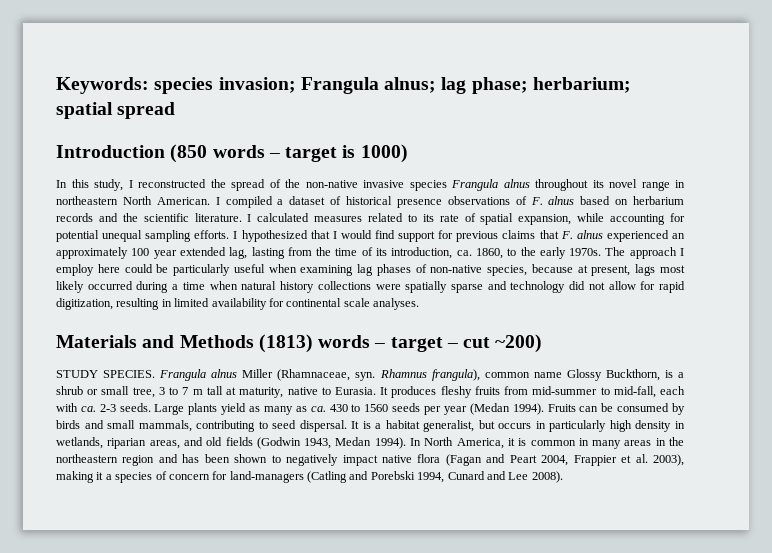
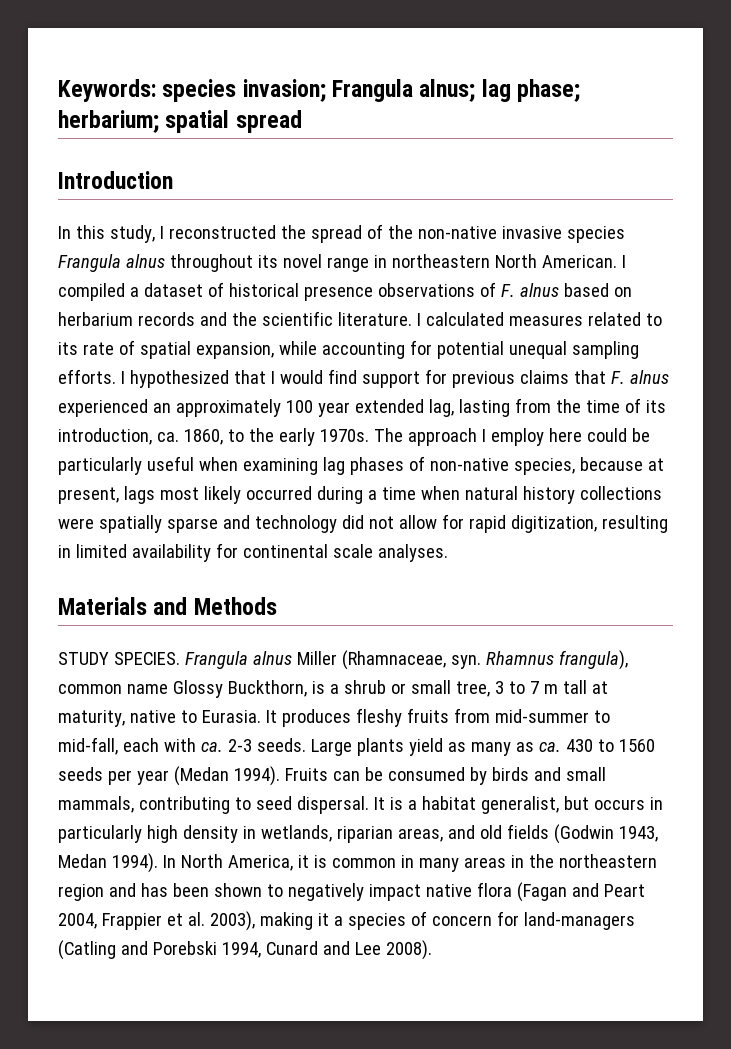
- Introduction (850 words – target is 1000)
+ Introduction
- Materials and Methods (1813) words – target – cut ~200)
+ Materials and Methods

